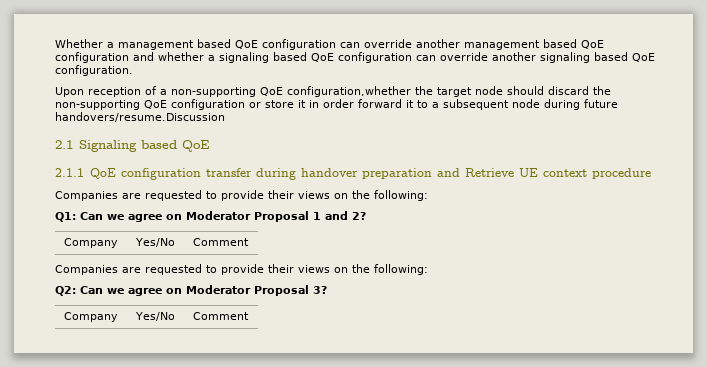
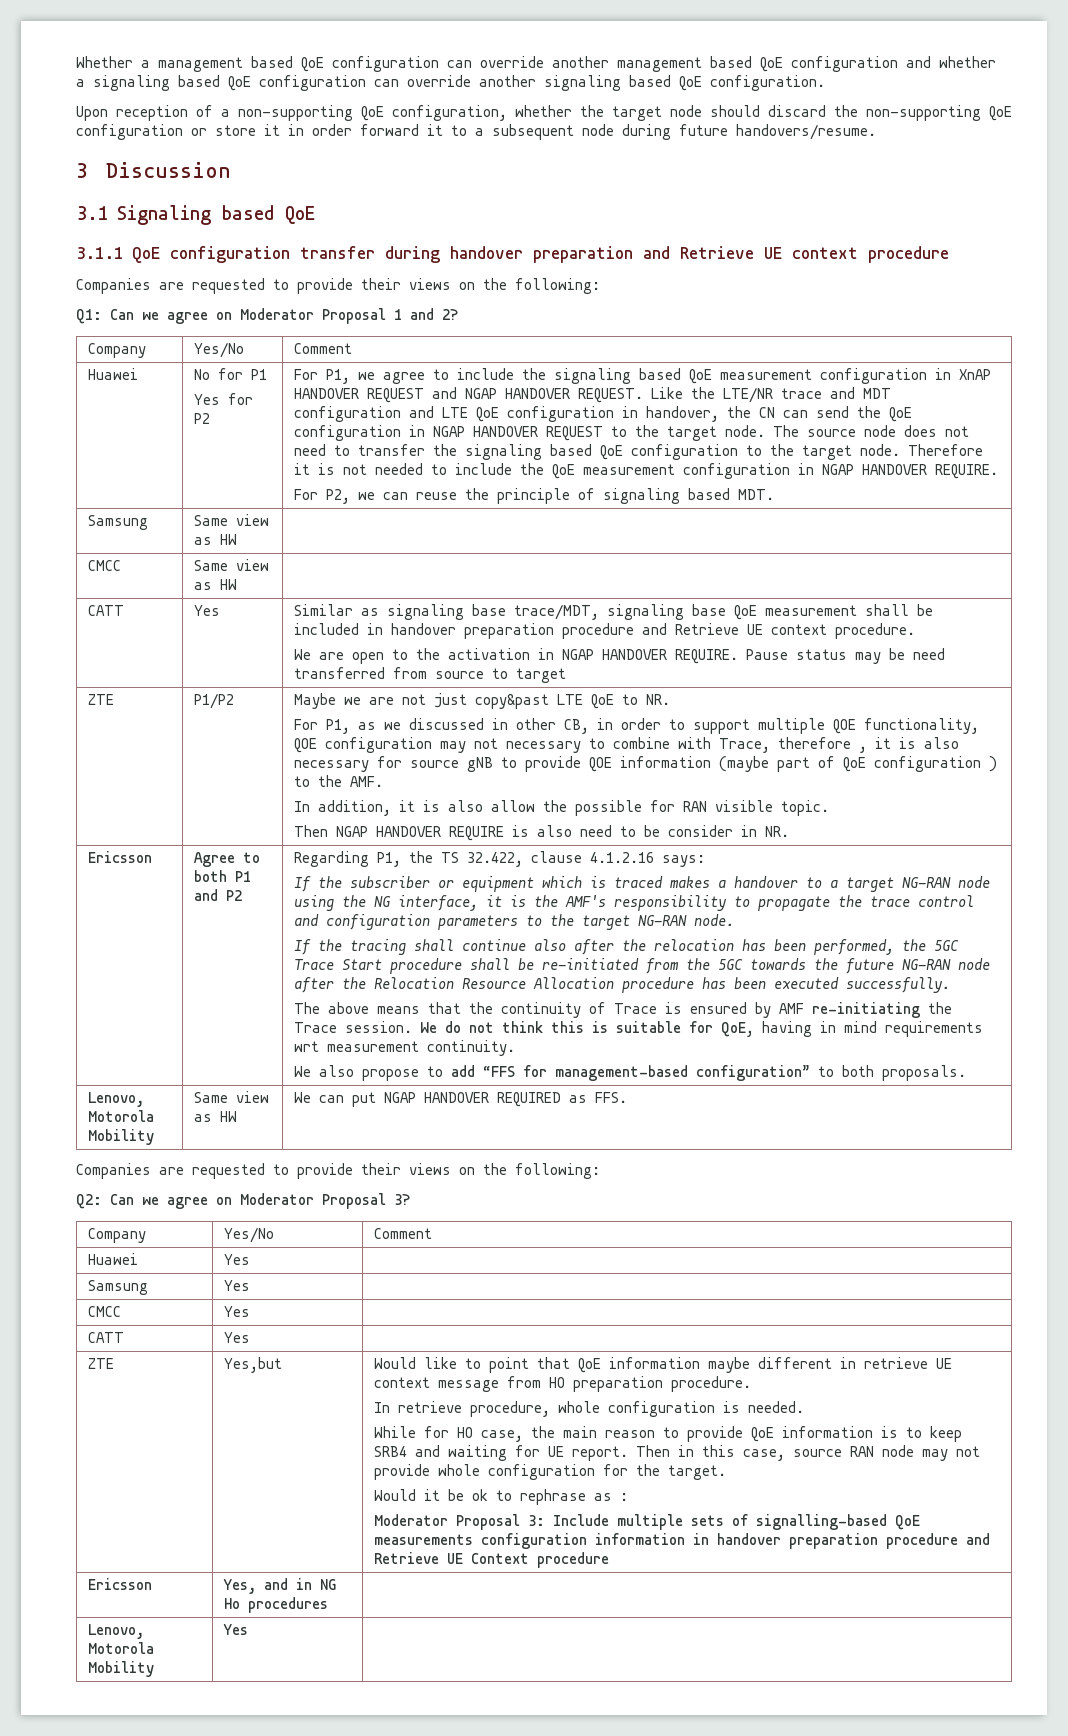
- Upon reception of a non-supporting QoE configuration,whether the target node should discard the non-supporting QoE configuration or store it in order forward it to a subsequent node during future handovers/resume.Discussion
- 2.1 Signaling based QoE
+ Upon reception of a non-supporting QoE configuration, whether the target node should discard the non-supporting QoE configuration or store it in order forward it to a subsequent node during future handovers/resume.
+ 3 Discussion
+ 3.1 Signaling based QoE
- 2.1.1 QoE configuration transfer during handover preparation and Retrieve UE context procedure
+ 3.1.1 QoE configuration transfer during handover preparation and Retrieve UE context procedure
+ Huawei | No for P1
+ Yes for P2 | For P1, we agree to include the signaling based QoE measurement configuration in XnAP HANDOVER REQUEST and NGAP HANDOVER REQUEST. Like the LTE/NR trace and MDT configuration and LTE QoE configuration in handover, the CN can send the QoE configuration in NGAP HANDOVER REQUEST to the target node. The source node does not need to transfer the signaling based QoE configuration to the target node. Therefore it is not needed to include the QoE measurement configuration in NGAP HANDOVER REQUIRE.
+ For P2, we can reuse the principle of signaling based MDT.
+ Samsung | Same view as HW |
+ CMCC | Same view as HW |
+ CATT | Yes | Similar as signaling base trace/MDT, signaling base QoE measurement shall be included in handover preparation procedure and Retrieve UE context procedure.
+ We are open to the activation in NGAP HANDOVER REQUIRE. Pause status may be need transferred from source to target
+ ZTE | P1/P2 | Maybe we are not just copy&past LTE QoE to NR.
+ For P1, as we discussed in other CB, in order to support multiple QOE functionality, QOE configuration may not necessary to combine with Trace, therefore , it is also necessary for source gNB to provide QOE information (maybe part of QoE configuration ) to the AMF.
+ In addition, it is also allow the possible for RAN visible topic.
+ Then NGAP HANDOVER REQUIRE is also need to be consider in NR.
+ Ericsson | Agree to both P1 and P2 | Regarding P1, the TS 32.422, clause 4.1.2.16 says:
+ If the subscriber or equipment which is traced makes a handover to a target NG-RAN node using the NG interface, it is the AMF's responsibility to propagate the trace control and configuration parameters to the target NG-RAN node.
+ If the tracing shall continue also after the relocation has been performed, the 5GC Trace Start procedure shall be re-initiated from the 5GC towards the future NG-RAN node after the Relocation Resource Allocation procedure has been executed successfully.
+ The above means that the continuity of Trace is ensured by AMF re-initiating the Trace session. We do not think this is suitable for QoE, having in mind requirements wrt measurement continuity.
+ We also propose to add “FFS for management-based configuration” to both proposals.
+ Lenovo, Motorola Mobility | Same view as HW | We can put NGAP HANDOVER REQUIRED as FFS.
+ Huawei | Yes |
+ Samsung | Yes |
+ CMCC | Yes |
+ CATT | Yes |
+ ZTE | Yes,but | Would like to point that QoE information maybe different in retrieve UE context message from HO preparation procedure.
+ In retrieve procedure, whole configuration is needed.
+ While for HO case, the main reason to provide QoE information is to keep SRB4 and waiting for UE report. Then in this case, source RAN node may not provide whole configuration for the target.
+ Would it be ok to rephrase as :
+ Moderator Proposal 3: Include multiple sets of signalling-based QoE measurements configuration information in handover preparation procedure and Retrieve UE Context procedure
+ Ericsson | Yes, and in NG Ho procedures |
+ Lenovo, Motorola Mobility | Yes |

